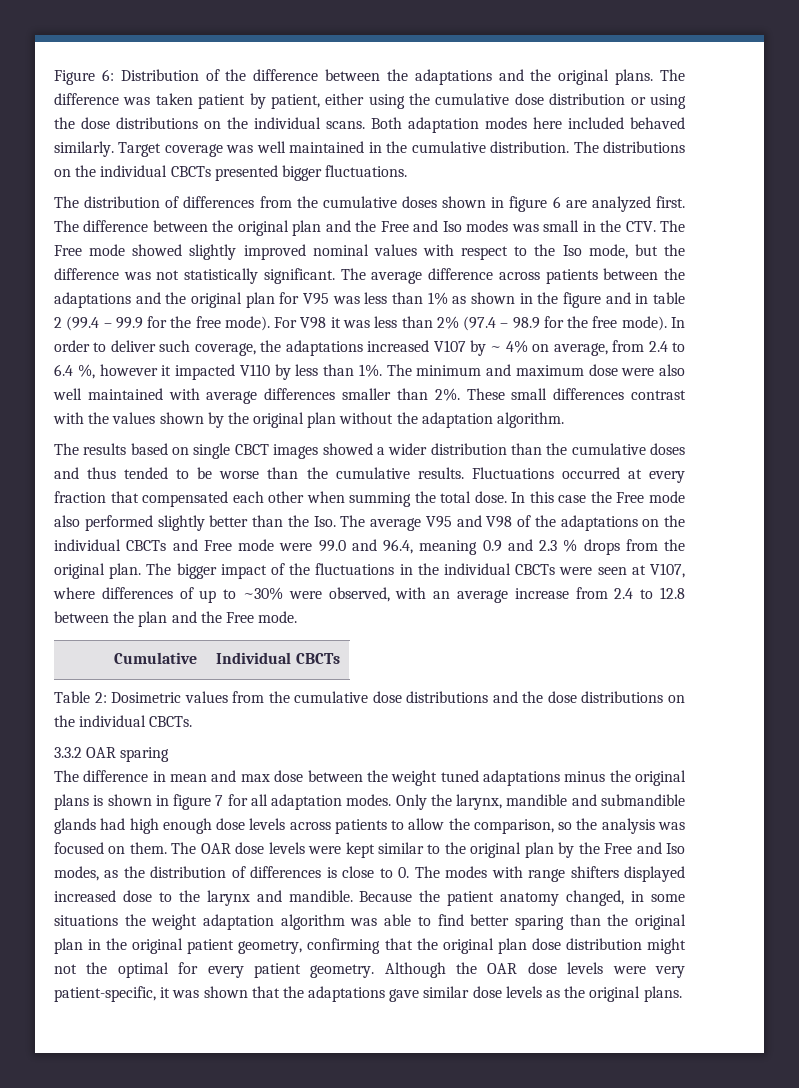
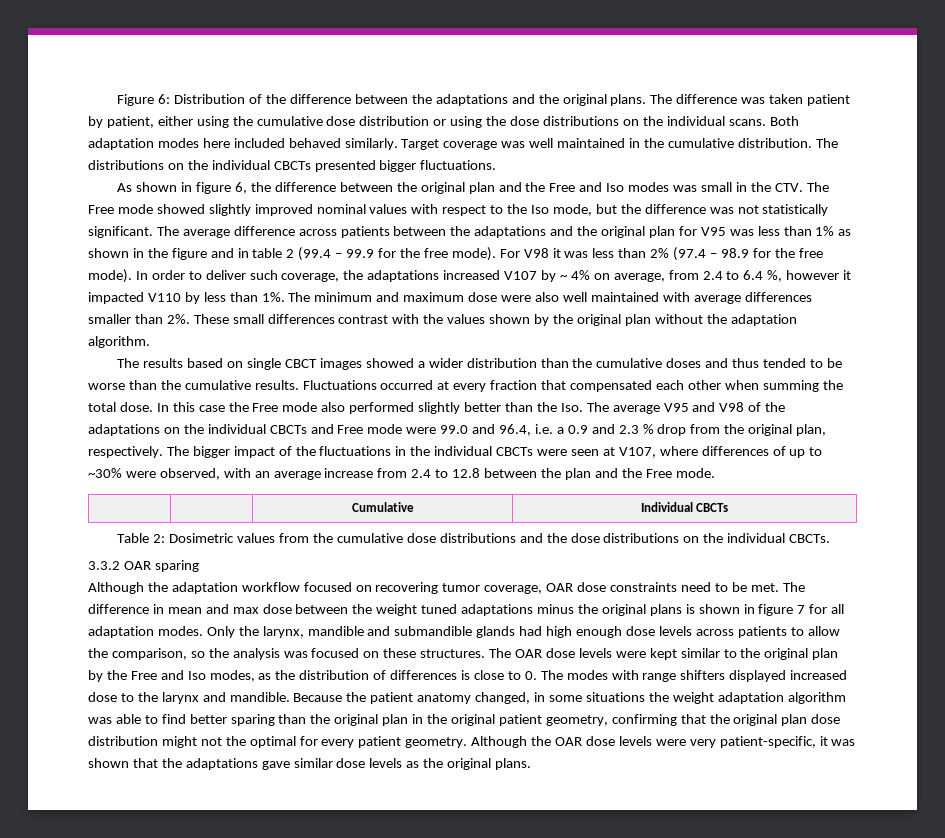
- The distribution of differences from the cumulative doses shown in figure 6 are analyzed first. The difference between the original plan and the Free and Iso modes was small in the CTV. The Free mode showed slightly improved nominal values with respect to the Iso mode, but the difference was not statistically significant.
+ As shown in figure 6, the difference between the original plan and the Free and Iso modes was small in the CTV. The Free mode showed slightly improved nominal values with respect to the Iso mode, but the difference was not statistically significant.
- In this case the Free mode also performed slightly better than the Iso. The average V95 and V98 of the adaptations on the individual CBCTs and Free mode were 99.0 and 96.4, meaning 0.9 and 2.3 % drops from the original plan.
+ In this case the Free mode also performed slightly better than the Iso. The average V95 and V98 of the adaptations on the individual CBCTs and Free mode were 99.0 and 96.4, i.e. a 0.9 and 2.3 % drop from the original plan, respectively.
+ Although the adaptation workflow focused on recovering tumor coverage, OAR dose constraints need to be met.
- Only the larynx, mandible and submandible glands had high enough dose levels across patients to allow the comparison, so the analysis was focused on them.
+ Only the larynx, mandible and submandible glands had high enough dose levels across patients to allow the comparison, so the analysis was focused on these structures.

